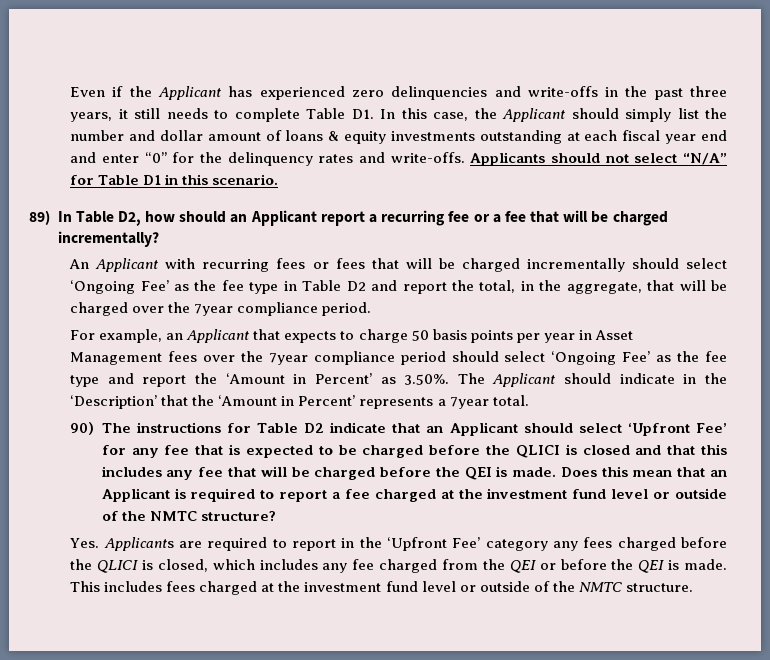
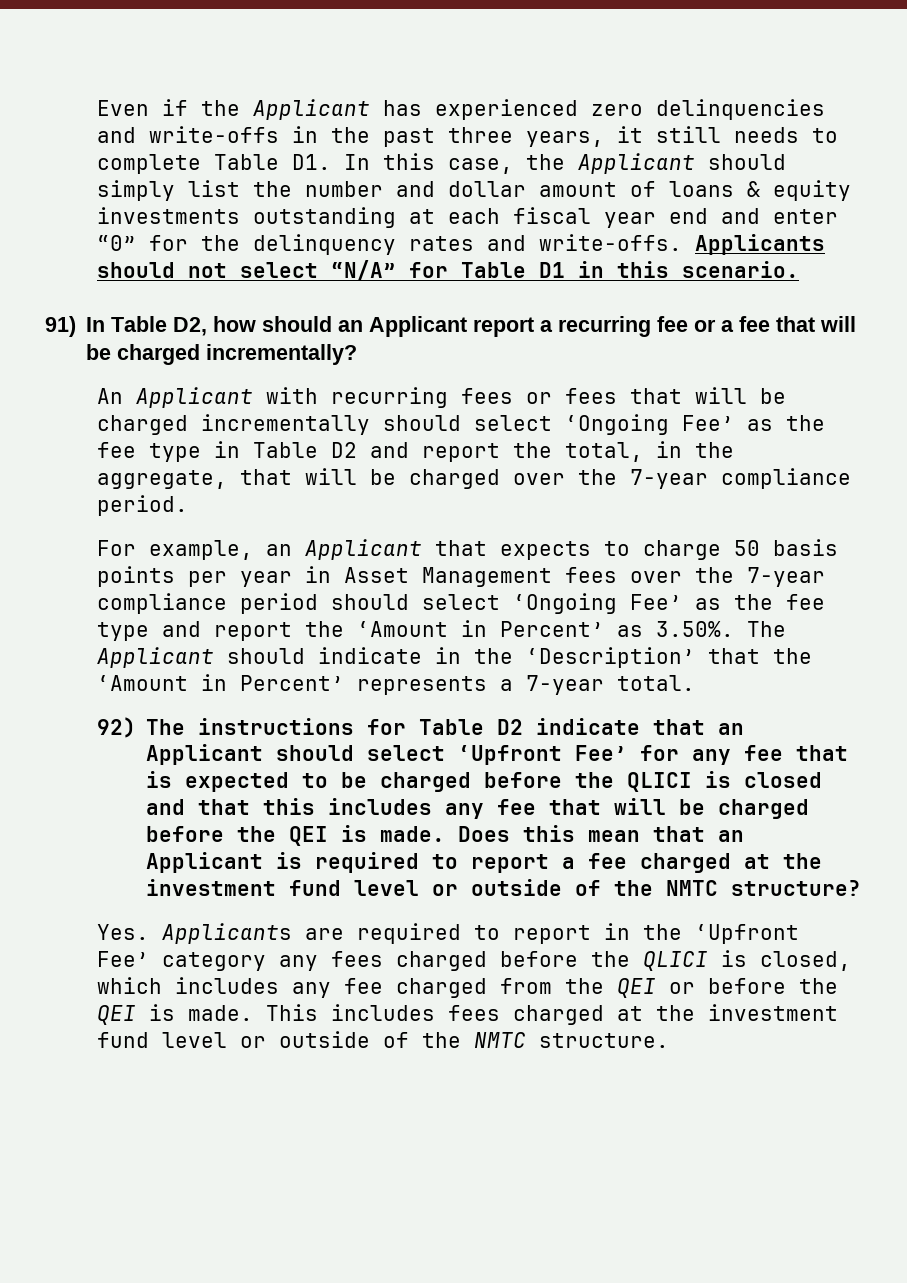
- 89) In Table D2, how should an Applicant report a recurring fee or a fee that will be charged incrementally?
+ 91) In Table D2, how should an Applicant report a recurring fee or a fee that will be charged incrementally?
- An Applicant with recurring fees or fees that will be charged incrementally should select ‘Ongoing Fee’ as the fee type in Table D2 and report the total, in the aggregate, that will be charged over the 7year compliance period.
+ An Applicant with recurring fees or fees that will be charged incrementally should select ‘Ongoing Fee’ as the fee type in Table D2 and report the total, in the aggregate, that will be charged over the 7-year compliance period.
- For example, an Applicant that expects to charge 50 basis points per year in Asset Management fees over the 7year compliance period should select ‘Ongoing Fee’ as the fee type and report the ‘Amount in Percent’ as 3.50%. The Applicant should indicate in the ‘Description’ that the ‘Amount in Percent’ represents a 7year total.
+ For example, an Applicant that expects to charge 50 basis points per year in Asset Management fees over the 7-year compliance period should select ‘Ongoing Fee’ as the fee type and report the ‘Amount in Percent’ as 3.50%. The Applicant should indicate in the ‘Description’ that the ‘Amount in Percent’ represents a 7-year total.
- 90) The instructions for Table D2 indicate that an Applicant should select ‘Upfront Fee’ for any fee that is expected to be charged before the QLICI is closed and that this includes any fee that will be charged before the QEI is made.
+ 92) The instructions for Table D2 indicate that an Applicant should select ‘Upfront Fee’ for any fee that is expected to be charged before the QLICI is closed and that this includes any fee that will be charged before the QEI is made.

